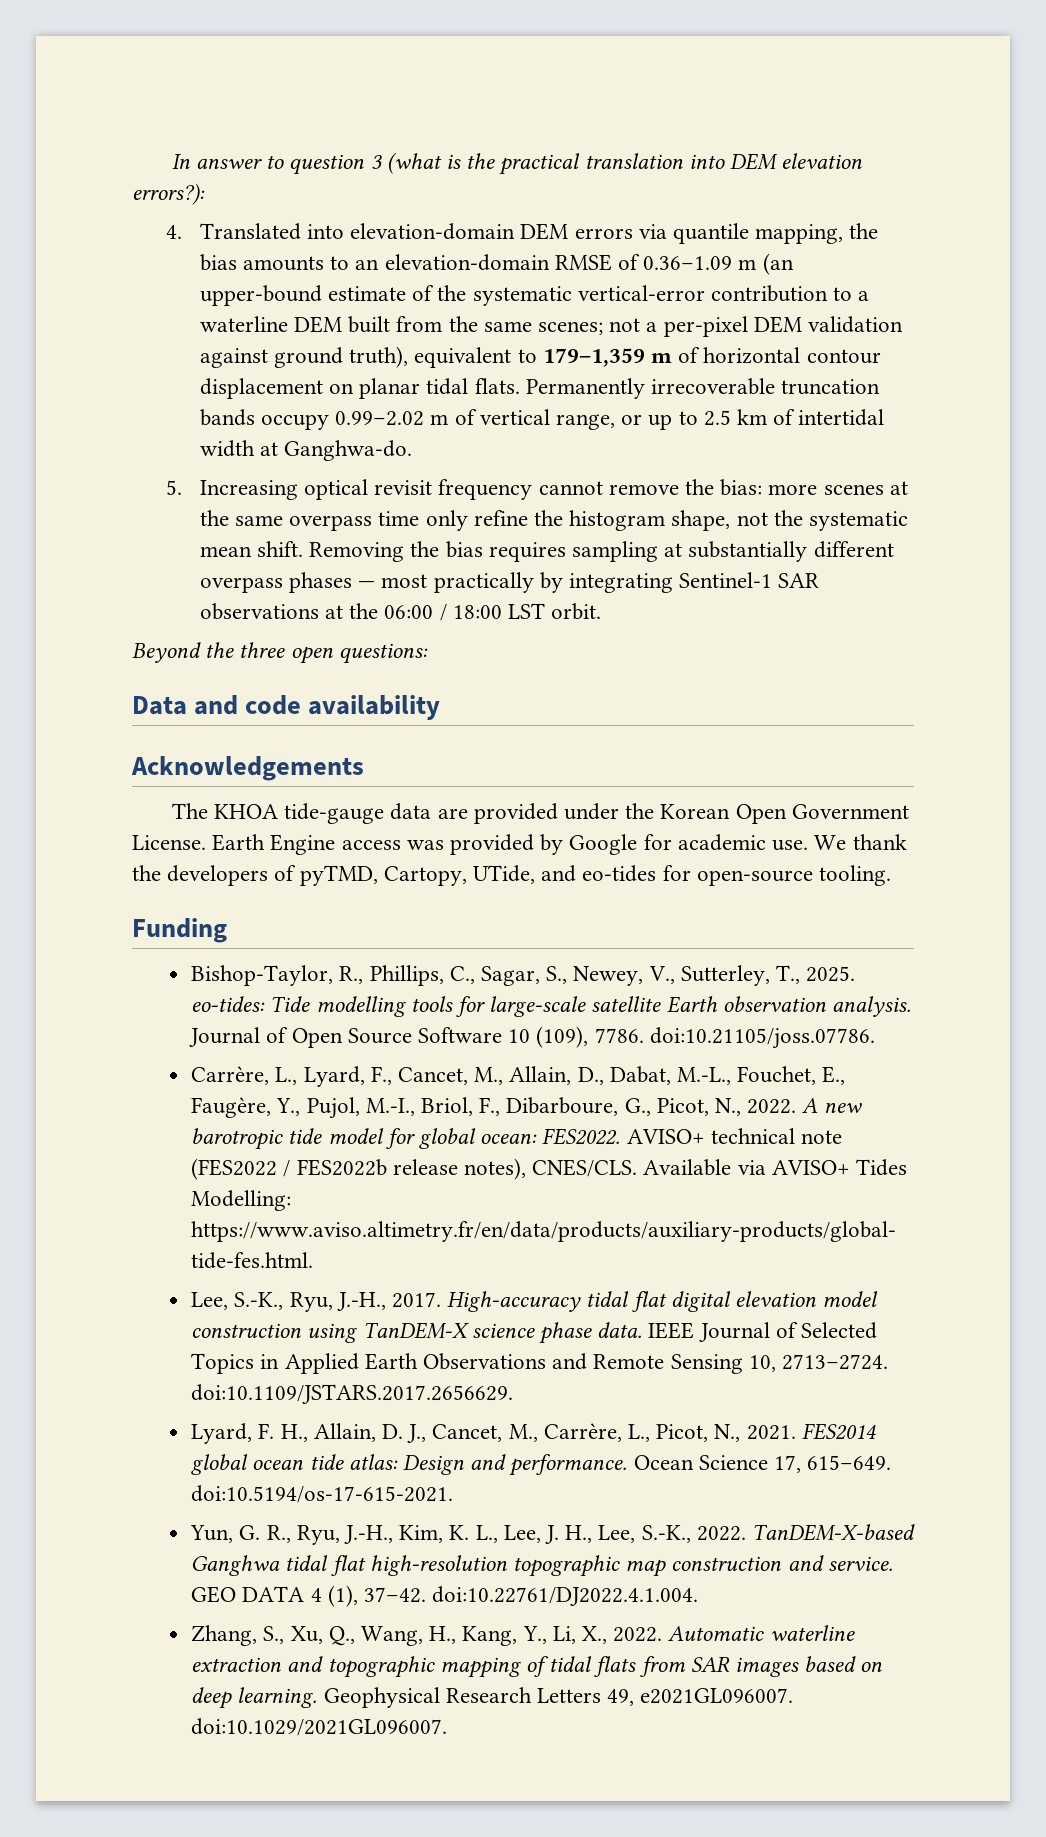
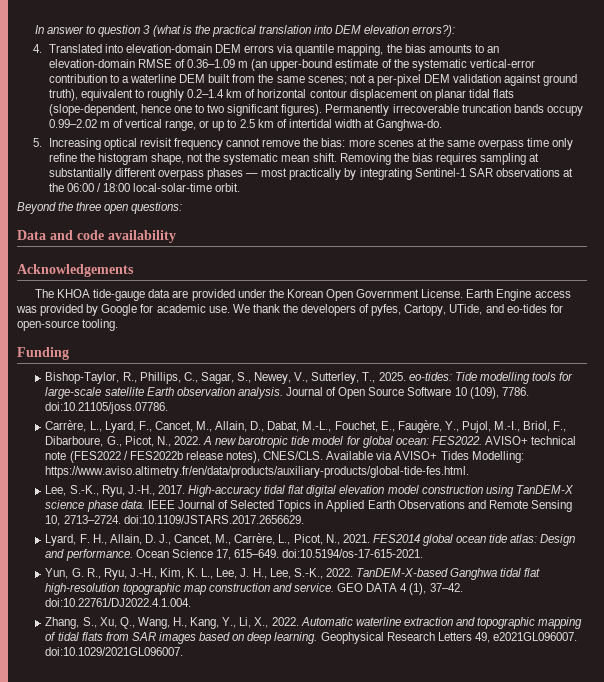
- 4. Translated into elevation-domain DEM errors via quantile mapping, the bias amounts to an elevation-domain RMSE of 0.36–1.09 m (an upper-bound estimate of the systematic vertical-error contribution to a waterline DEM built from the same scenes; not a per-pixel DEM validation against ground truth), equivalent to 179–1,359 m of horizontal contour displacement on planar tidal flats.
+ 4. Translated into elevation-domain DEM errors via quantile mapping, the bias amounts to an elevation-domain RMSE of 0.36–1.09 m (an upper-bound estimate of the systematic vertical-error contribution to a waterline DEM built from the same scenes; not a per-pixel DEM validation against ground truth), equivalent to roughly 0.2–1.4 km of horizontal contour displacement on planar tidal flats (slope-dependent, hence one to two significant figures).
- Removing the bias requires sampling at substantially different overpass phases — most practically by integrating Sentinel-1 SAR observations at the 06:00 / 18:00 LST orbit.
+ Removing the bias requires sampling at substantially different overpass phases — most practically by integrating Sentinel-1 SAR observations at the 06:00 / 18:00 local-solar-time orbit.
- We thank the developers of pyTMD, Cartopy, UTide, and eo-tides for open-source tooling.
+ We thank the developers of pyfes, Cartopy, UTide, and eo-tides for open-source tooling.

